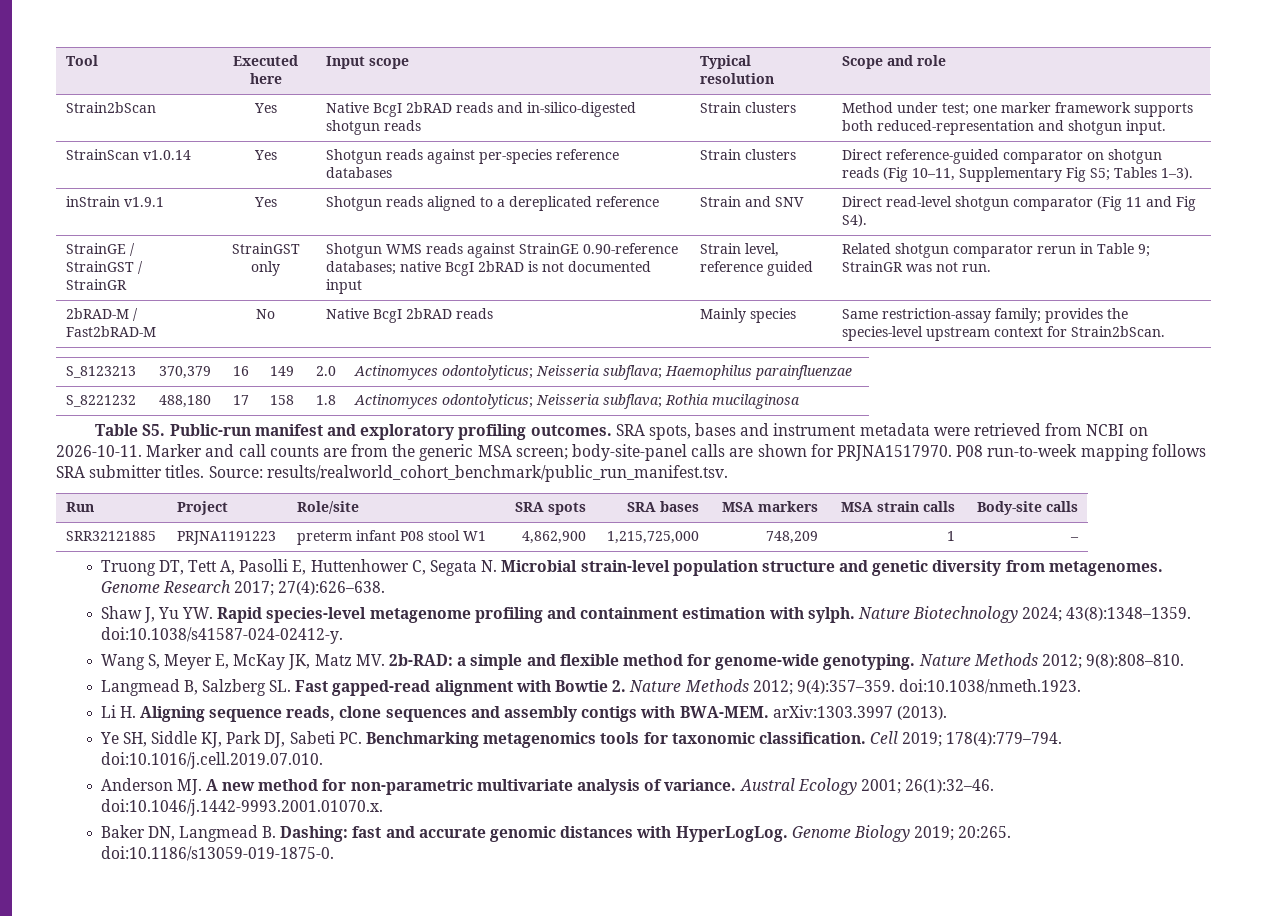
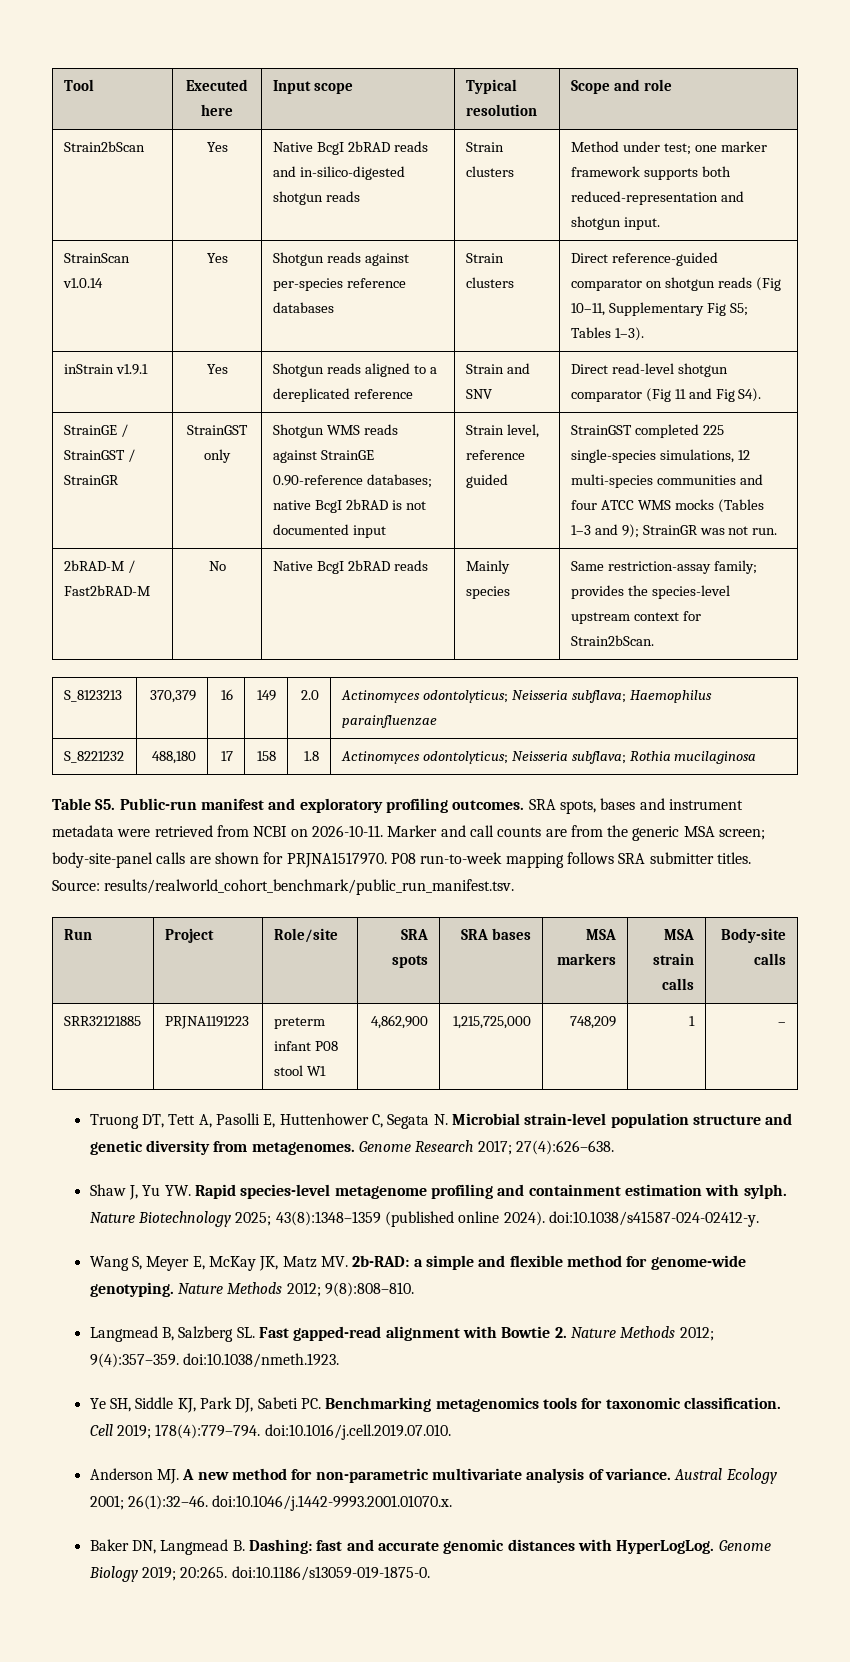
- Related shotgun comparator rerun in Table 9; StrainGR was not run.
+ StrainGST completed 225 single-species simulations, 12 multi-species communities and four ATCC WMS mocks (Tables 1–3 and 9); StrainGR was not run.
- Nature Biotechnology 2024; 43(8):1348–1359. doi:10.1038/s41587-024-02412-y.
+ Nature Biotechnology 2025; 43(8):1348–1359 (published online 2024). doi:10.1038/s41587-024-02412-y.
- Li H. Aligning sequence reads, clone sequences and assembly contigs with BWA-MEM. arXiv:1303.3997 (2013).

